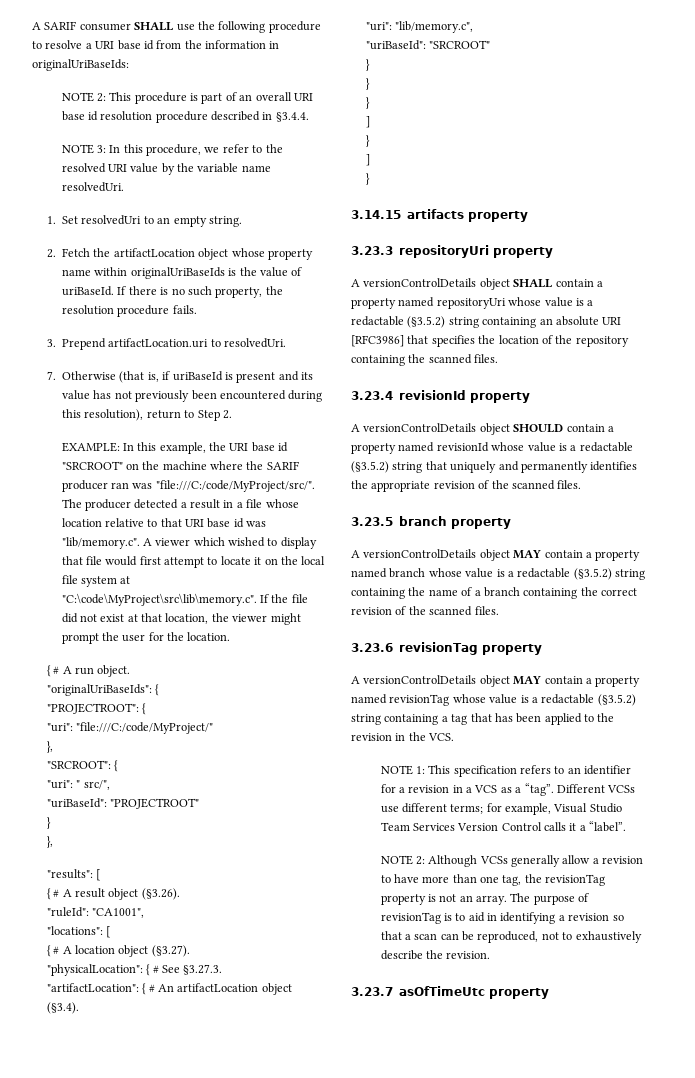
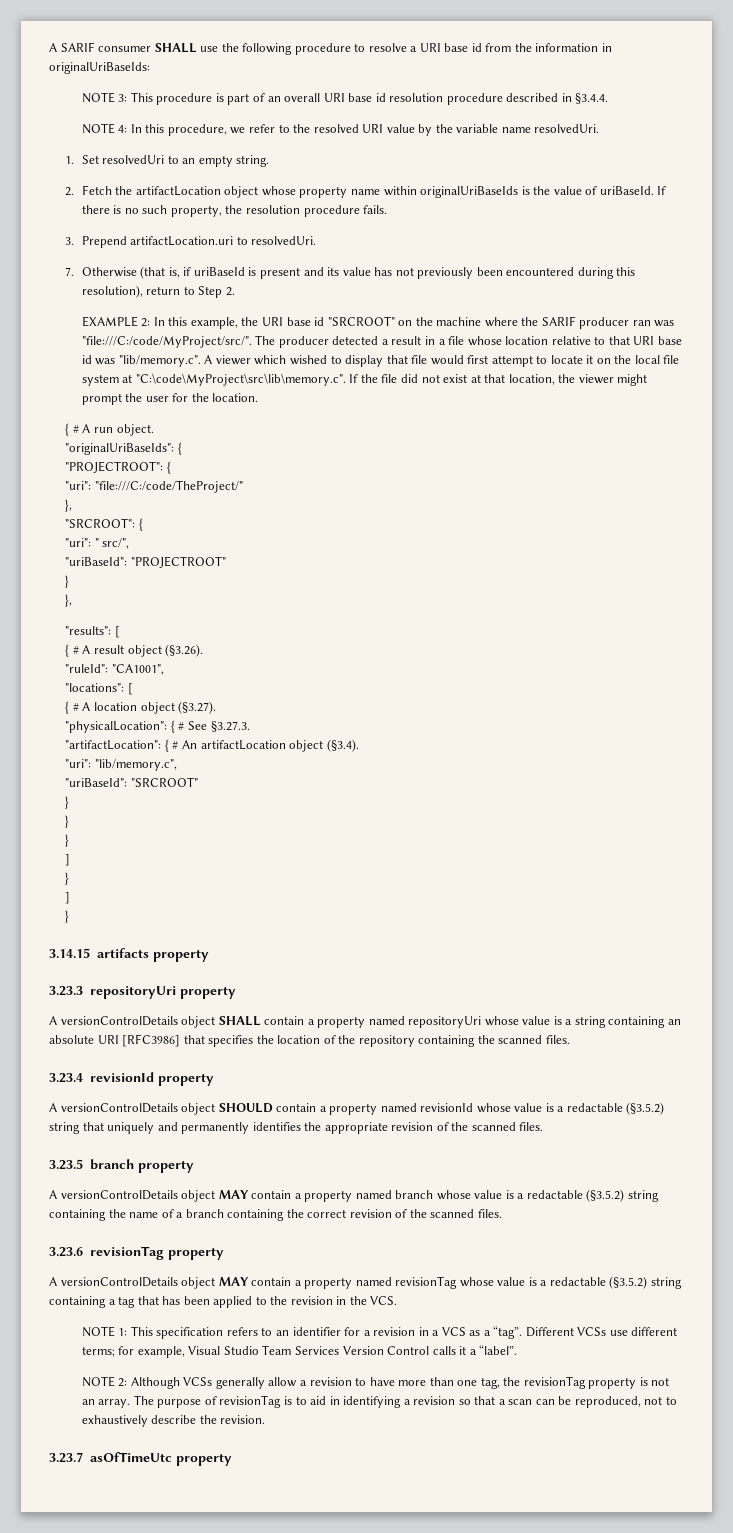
- NOTE 2: This procedure is part of an overall URI base id resolution procedure described in §3.4.4.
+ NOTE 3: This procedure is part of an overall URI base id resolution procedure described in §3.4.4.
- NOTE 3: In this procedure, we refer to the resolved URI value by the variable name resolvedUri.
+ NOTE 4: In this procedure, we refer to the resolved URI value by the variable name resolvedUri.
- EXAMPLE: In this example, the URI base id "SRCROOT" on the machine where the SARIF producer ran was "file:///C:/code/MyProject/src/".
+ EXAMPLE 2: In this example, the URI base id "SRCROOT" on the machine where the SARIF producer ran was "file:///C:/code/MyProject/src/".
- "uri": "file:///C:/code/MyProject/"
+ "uri": "file:///C:/code/TheProject/"
- A versionControlDetails object SHALL contain a property named repositoryUri whose value is a redactable (§3.5.2) string containing an absolute URI [RFC3986] that specifies the location of the repository containing the scanned files.
+ A versionControlDetails object SHALL contain a property named repositoryUri whose value is a string containing an absolute URI [RFC3986] that specifies the location of the repository containing the scanned files.

